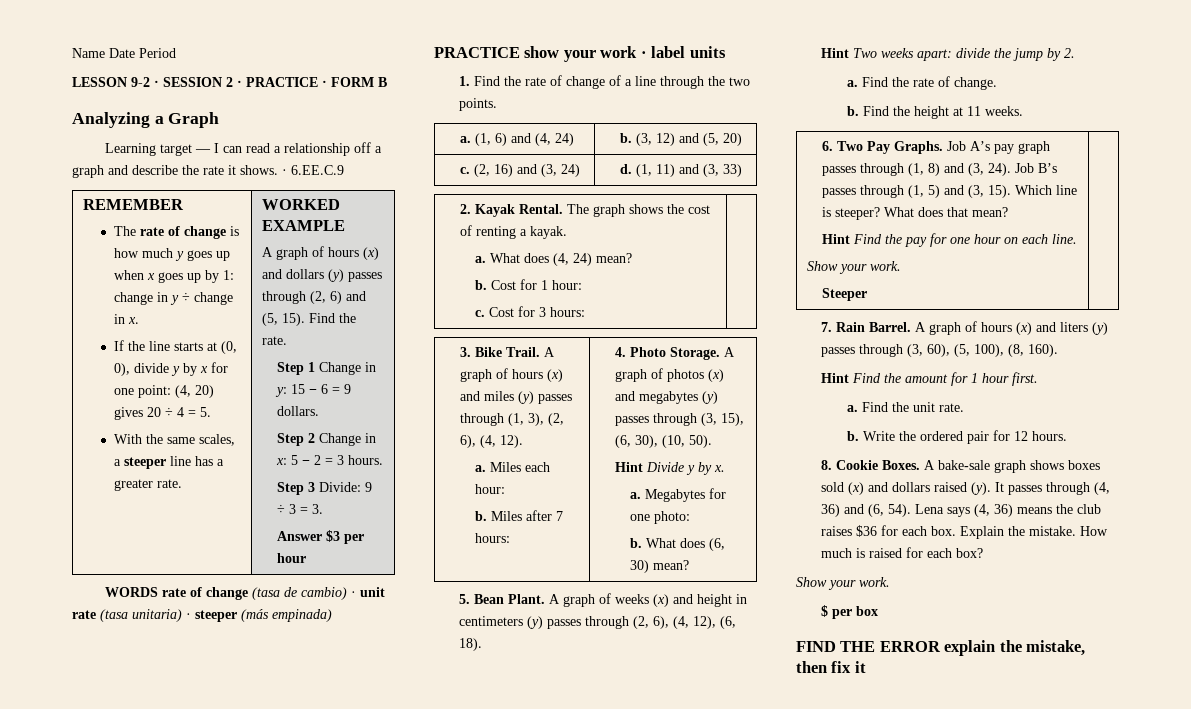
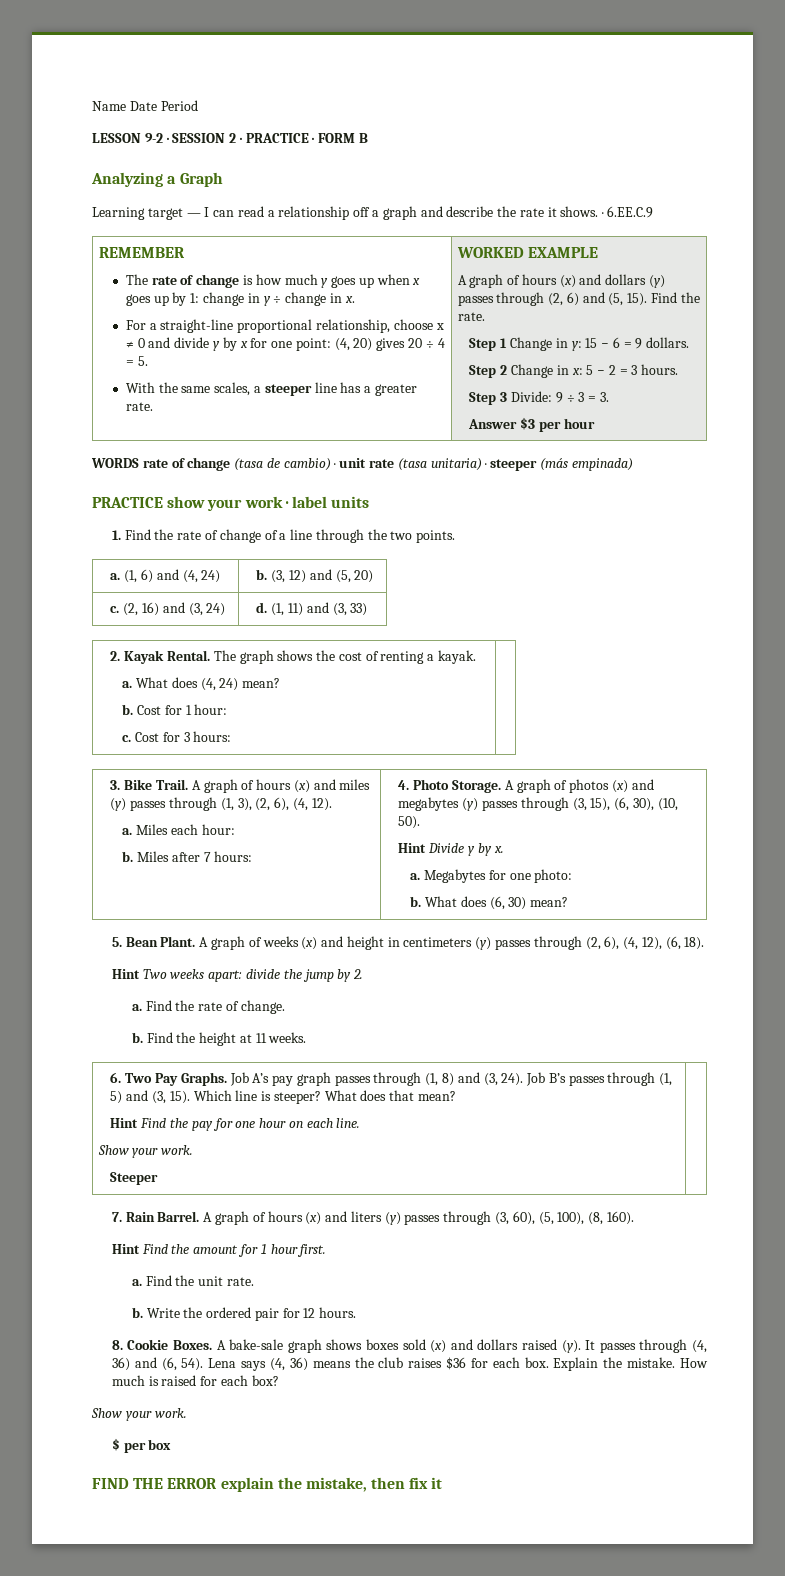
- If the line starts at (0, 0), divide y by x for one point: (4, 20) gives 20 ÷ 4 = 5.
+ For a straight-line proportional relationship, choose x ≠ 0 and divide y by x for one point: (4, 20) gives 20 ÷ 4 = 5.

